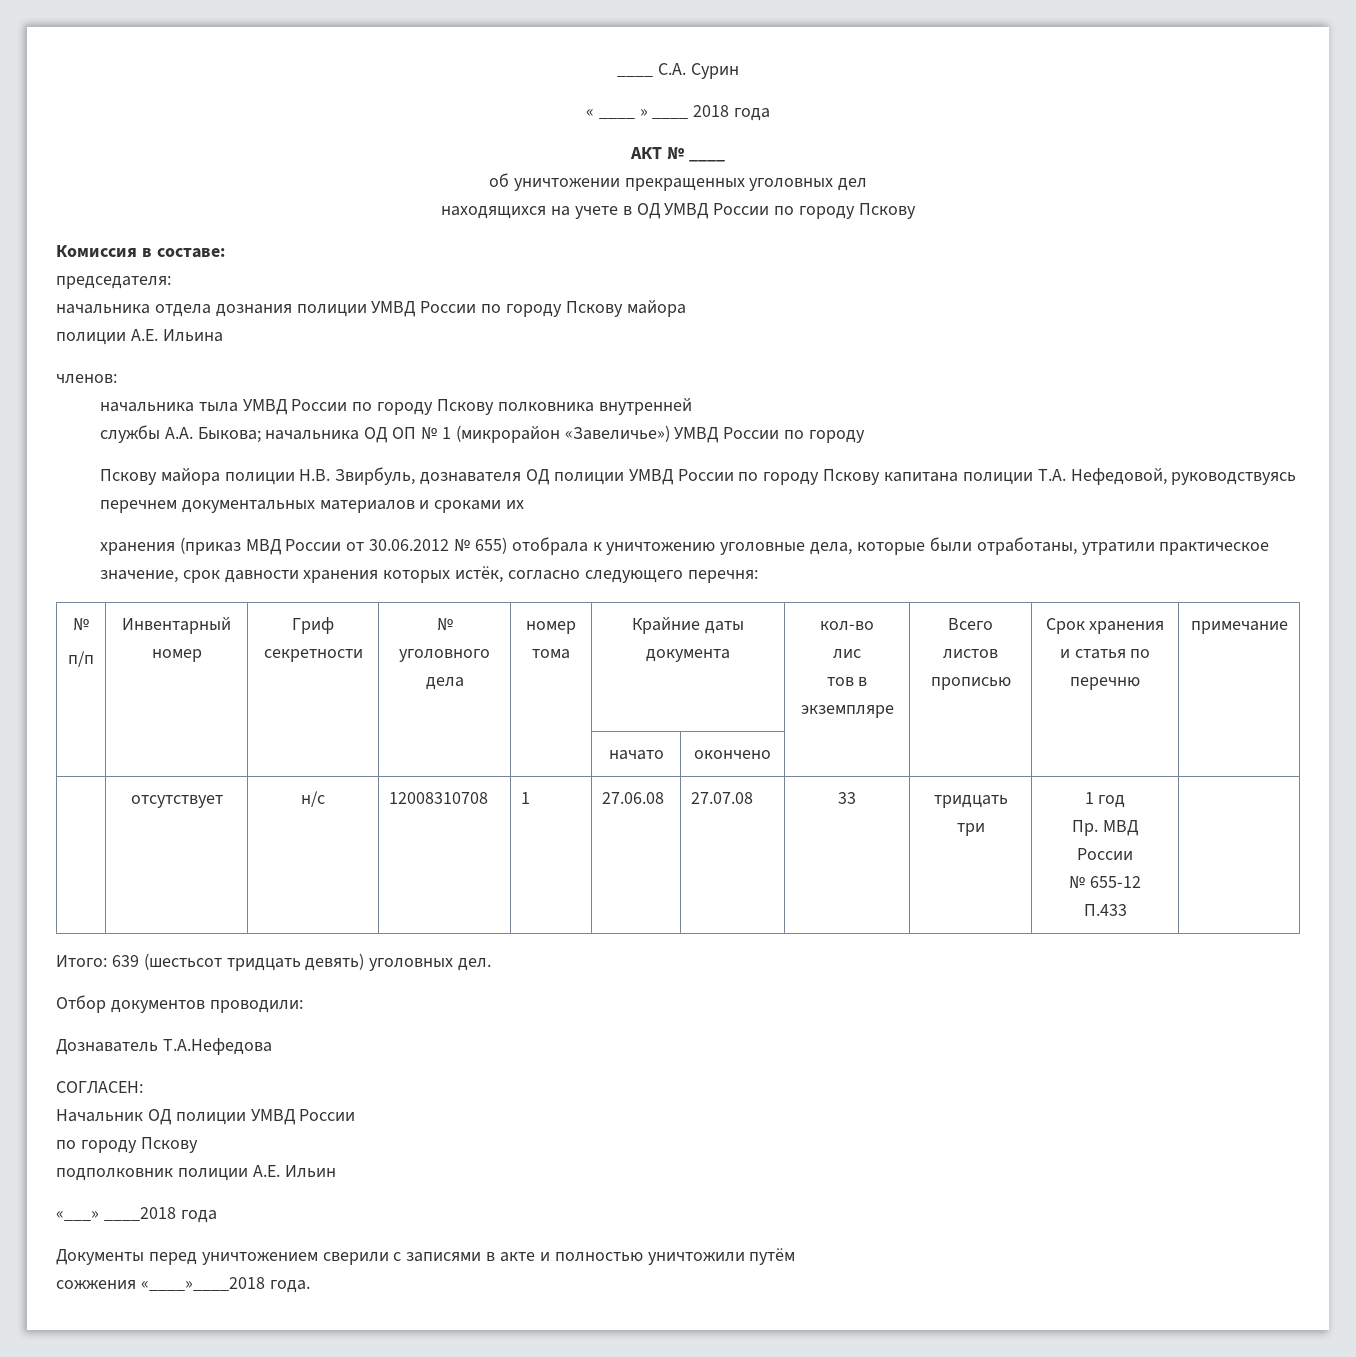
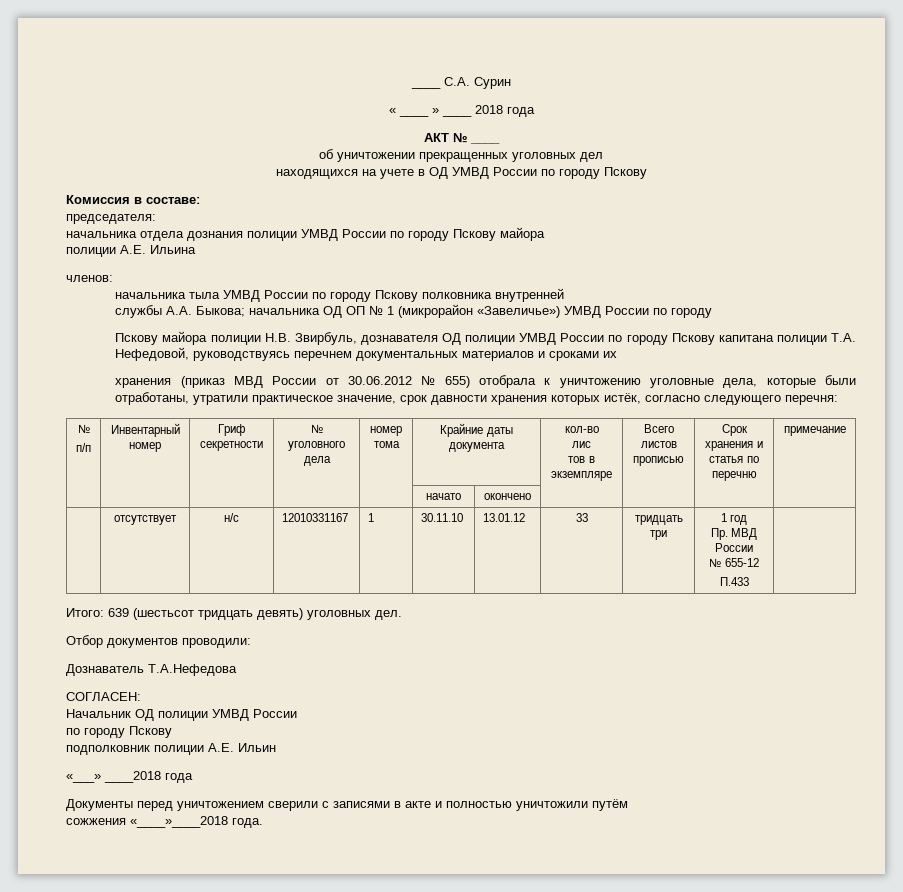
- | отсутствует | н/с | 12008310708 | 1 | 27.06.08 | 27.07.08 | 33 | тридцать три | 1 год
+ | отсутствует | н/с | 12010331167 | 1 | 30.11.10 | 13.01.12 | 33 | тридцать три | 1 год

